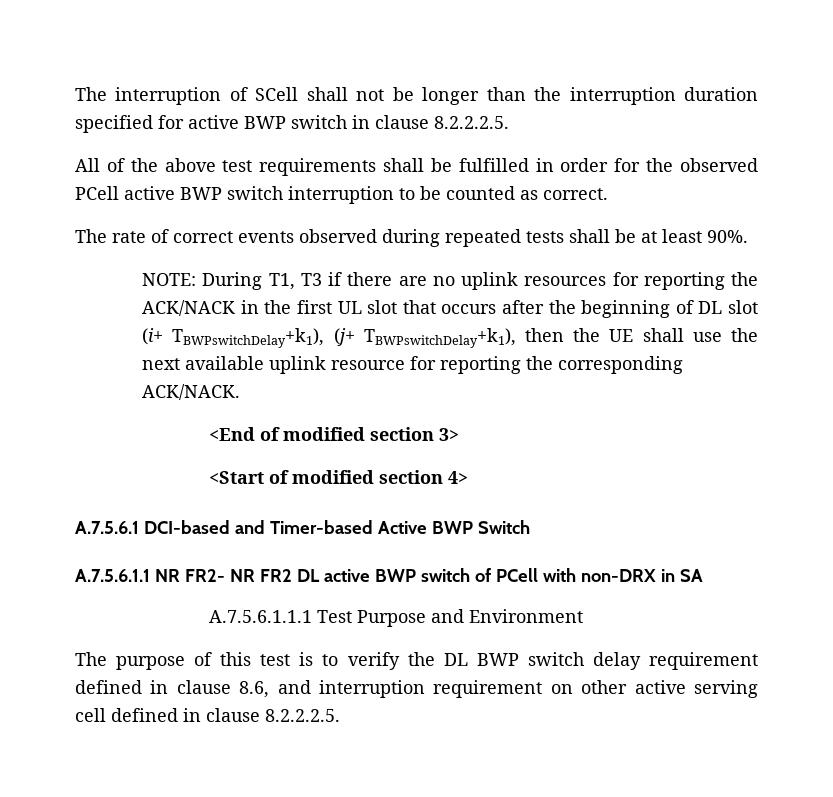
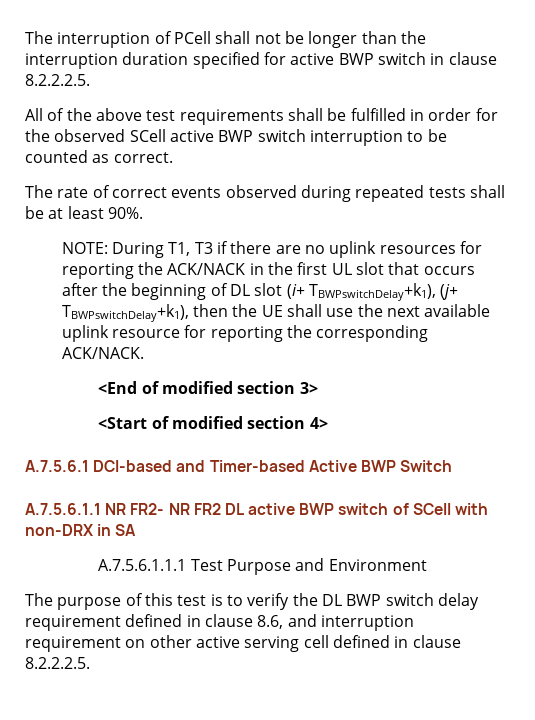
- The interruption of SCell shall not be longer than the interruption duration specified for active BWP switch in clause 8.2.2.2.5.
+ The interruption of PCell shall not be longer than the interruption duration specified for active BWP switch in clause 8.2.2.2.5.
- All of the above test requirements shall be fulfilled in order for the observed PCell active BWP switch interruption to be counted as correct.
+ All of the above test requirements shall be fulfilled in order for the observed SCell active BWP switch interruption to be counted as correct.
- A.7.5.6.1.1 NR FR2- NR FR2 DL active BWP switch of PCell with non-DRX in SA
+ A.7.5.6.1.1 NR FR2- NR FR2 DL active BWP switch of SCell with non-DRX in SA

